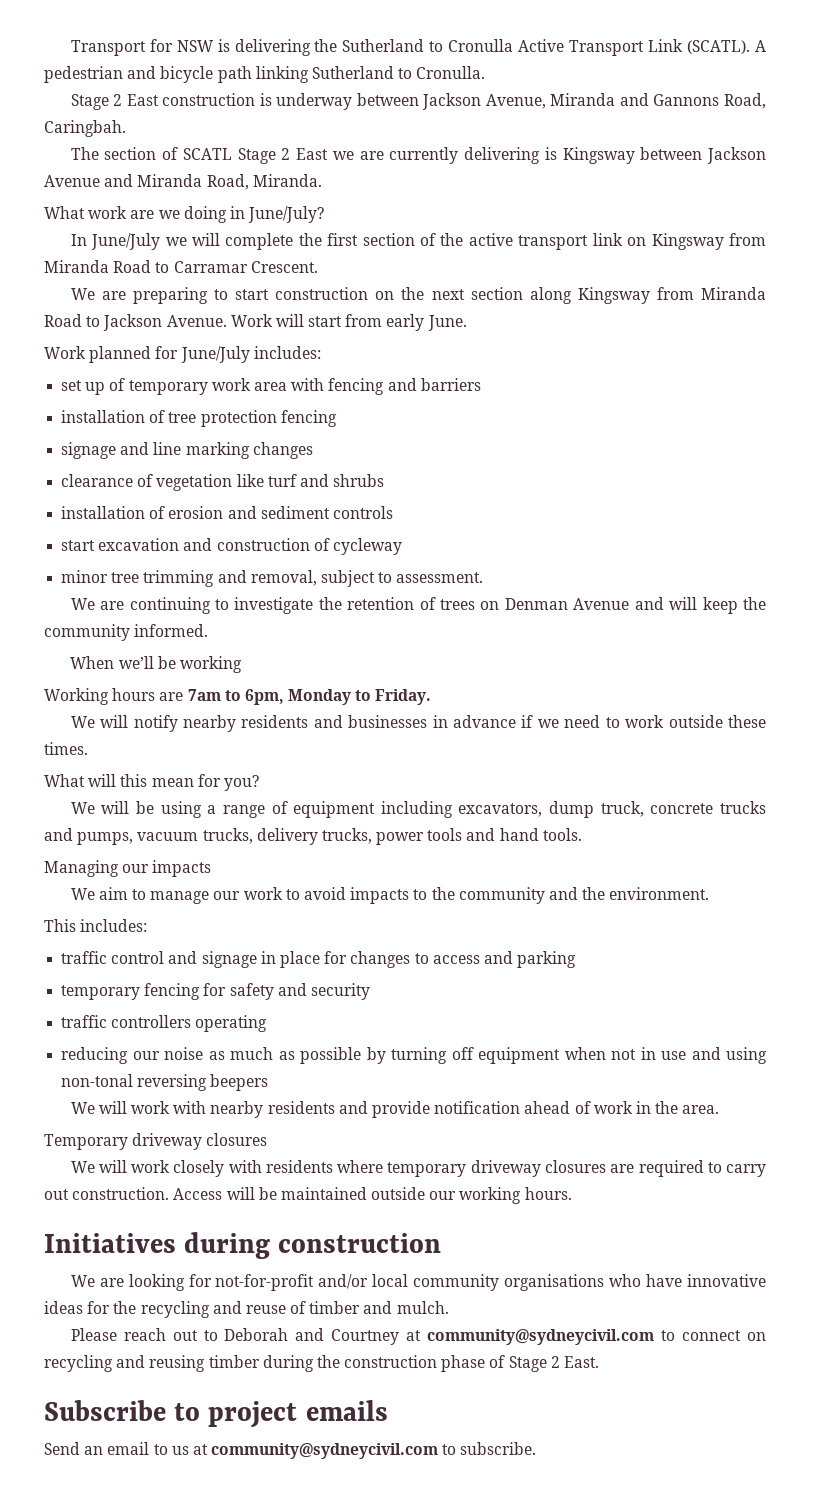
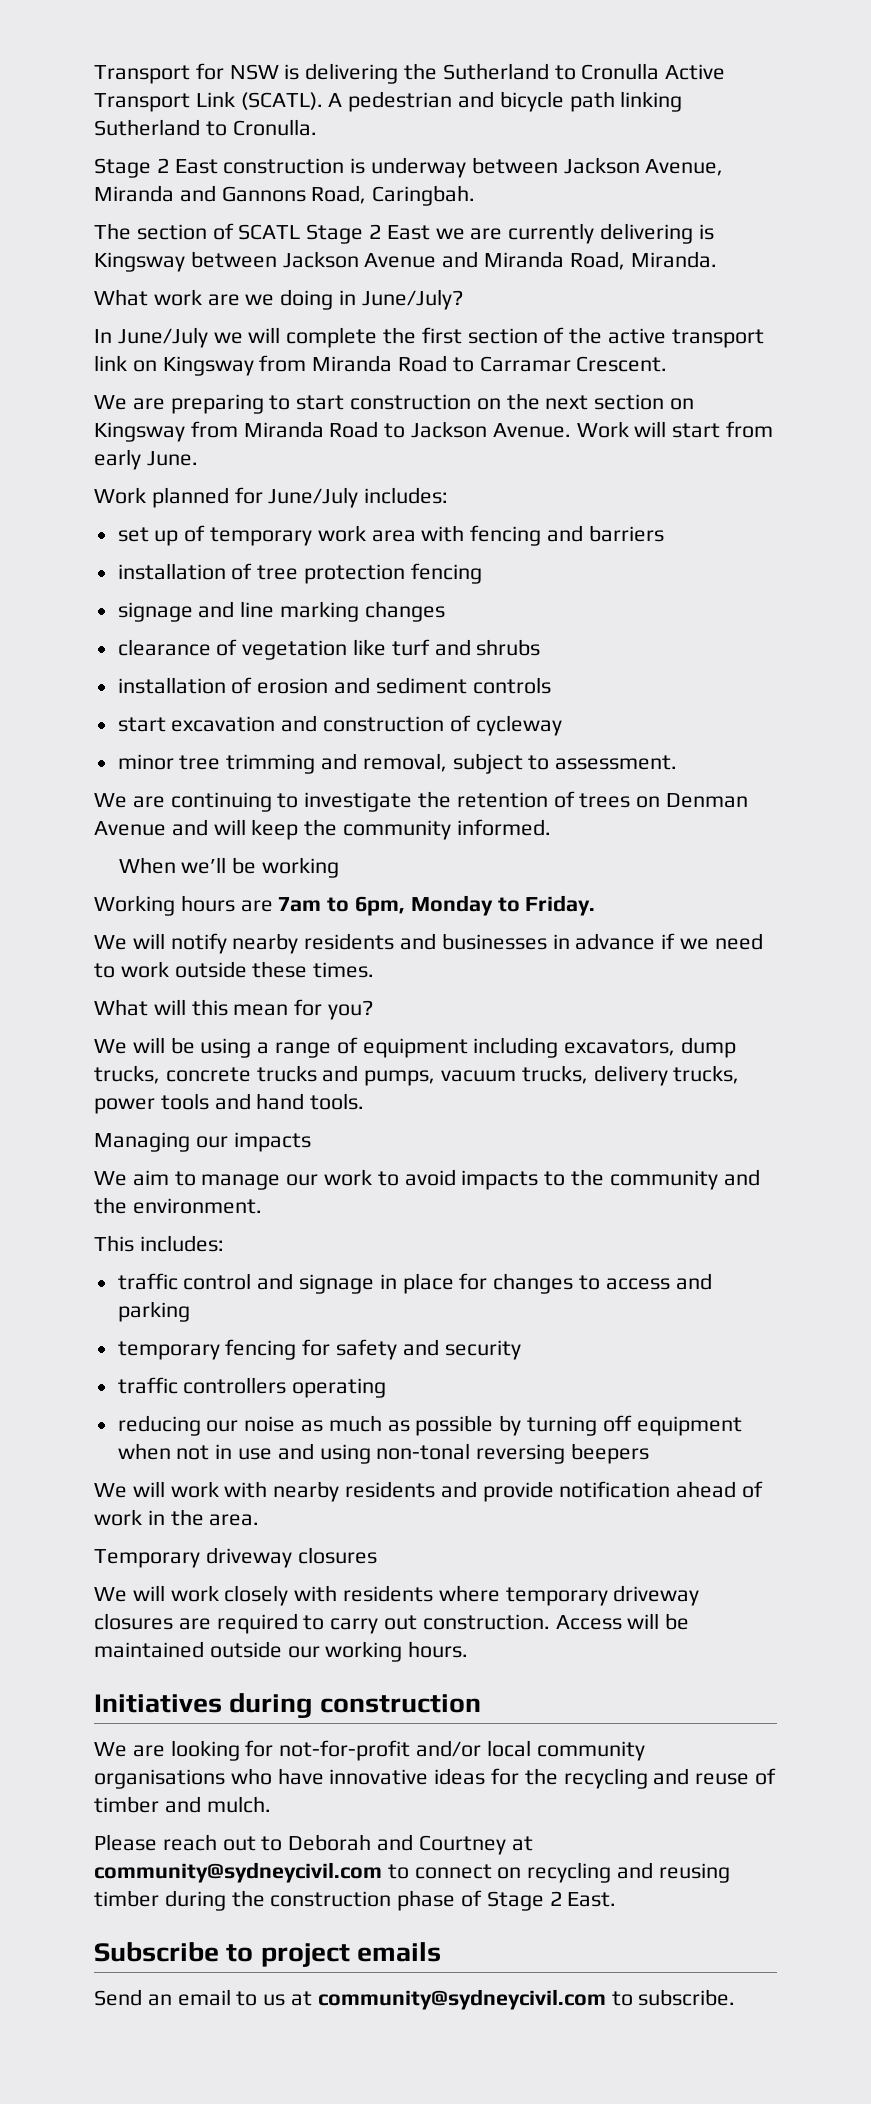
- We are preparing to start construction on the next section along Kingsway from Miranda Road to Jackson Avenue.
+ We are preparing to start construction on the next section on Kingsway from Miranda Road to Jackson Avenue.
- We will be using a range of equipment including excavators, dump truck, concrete trucks and pumps, vacuum trucks, delivery trucks, power tools and hand tools.
+ We will be using a range of equipment including excavators, dump trucks, concrete trucks and pumps, vacuum trucks, delivery trucks, power tools and hand tools.

